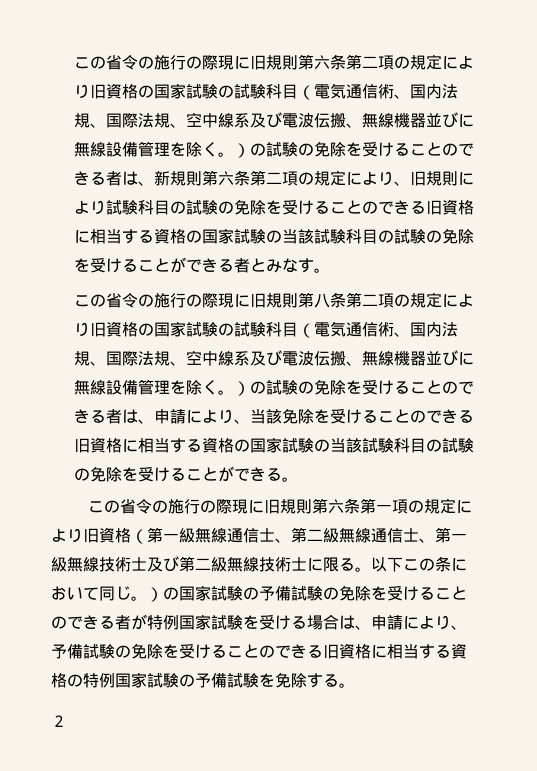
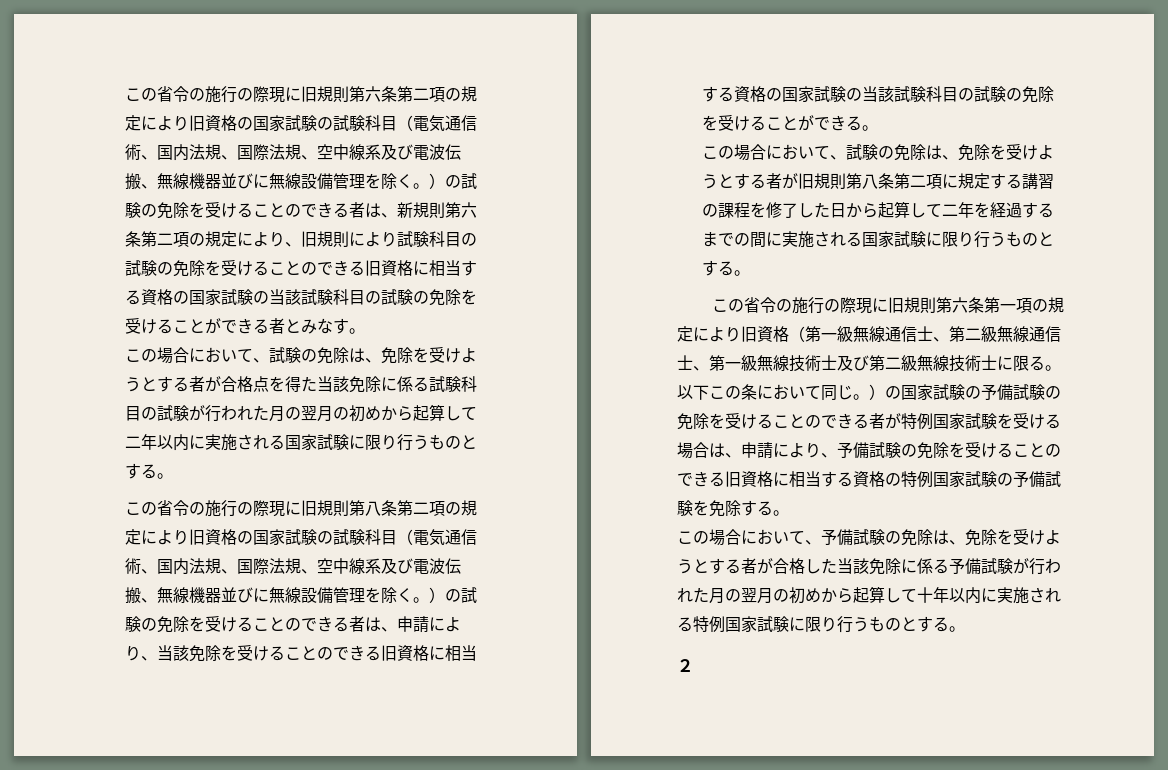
+ この場合において、試験の免除は、免除を受けようとする者が合格点を得た当該免除に係る試験科目の試験が行われた月の翌月の初めから起算して二年以内に実施される国家試験に限り行うものとする。
+ この場合において、試験の免除は、免除を受けようとする者が旧規則第八条第二項に規定する講習の課程を修了した日から起算して二年を経過するまでの間に実施される国家試験に限り行うものとする。
+ この場合において、予備試験の免除は、免除を受けようとする者が合格した当該免除に係る予備試験が行われた月の翌月の初めから起算して十年以内に実施される特例国家試験に限り行うものとする。

